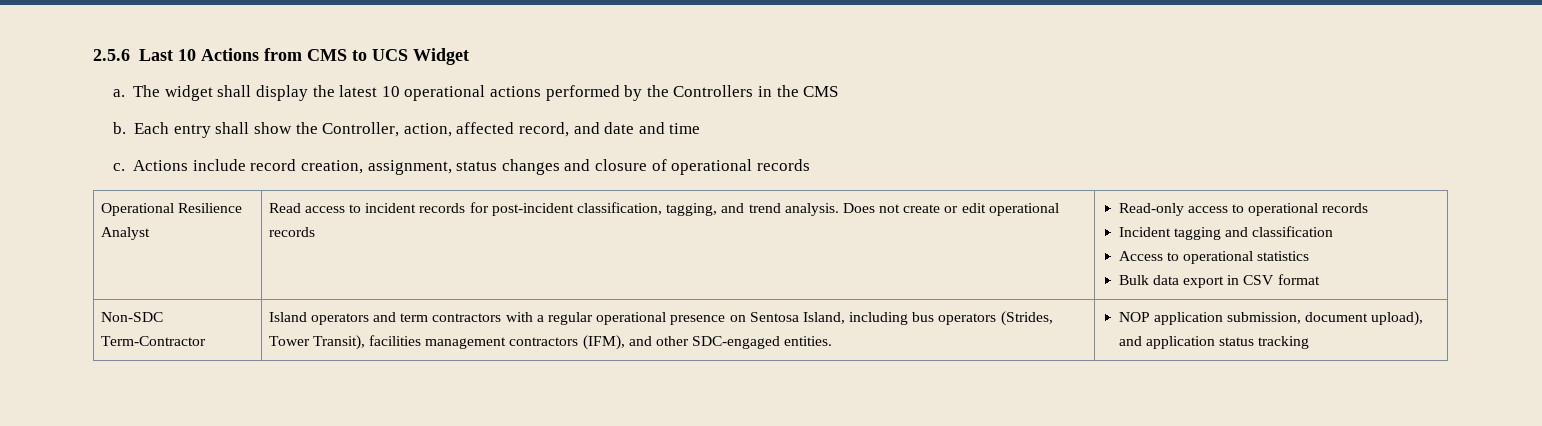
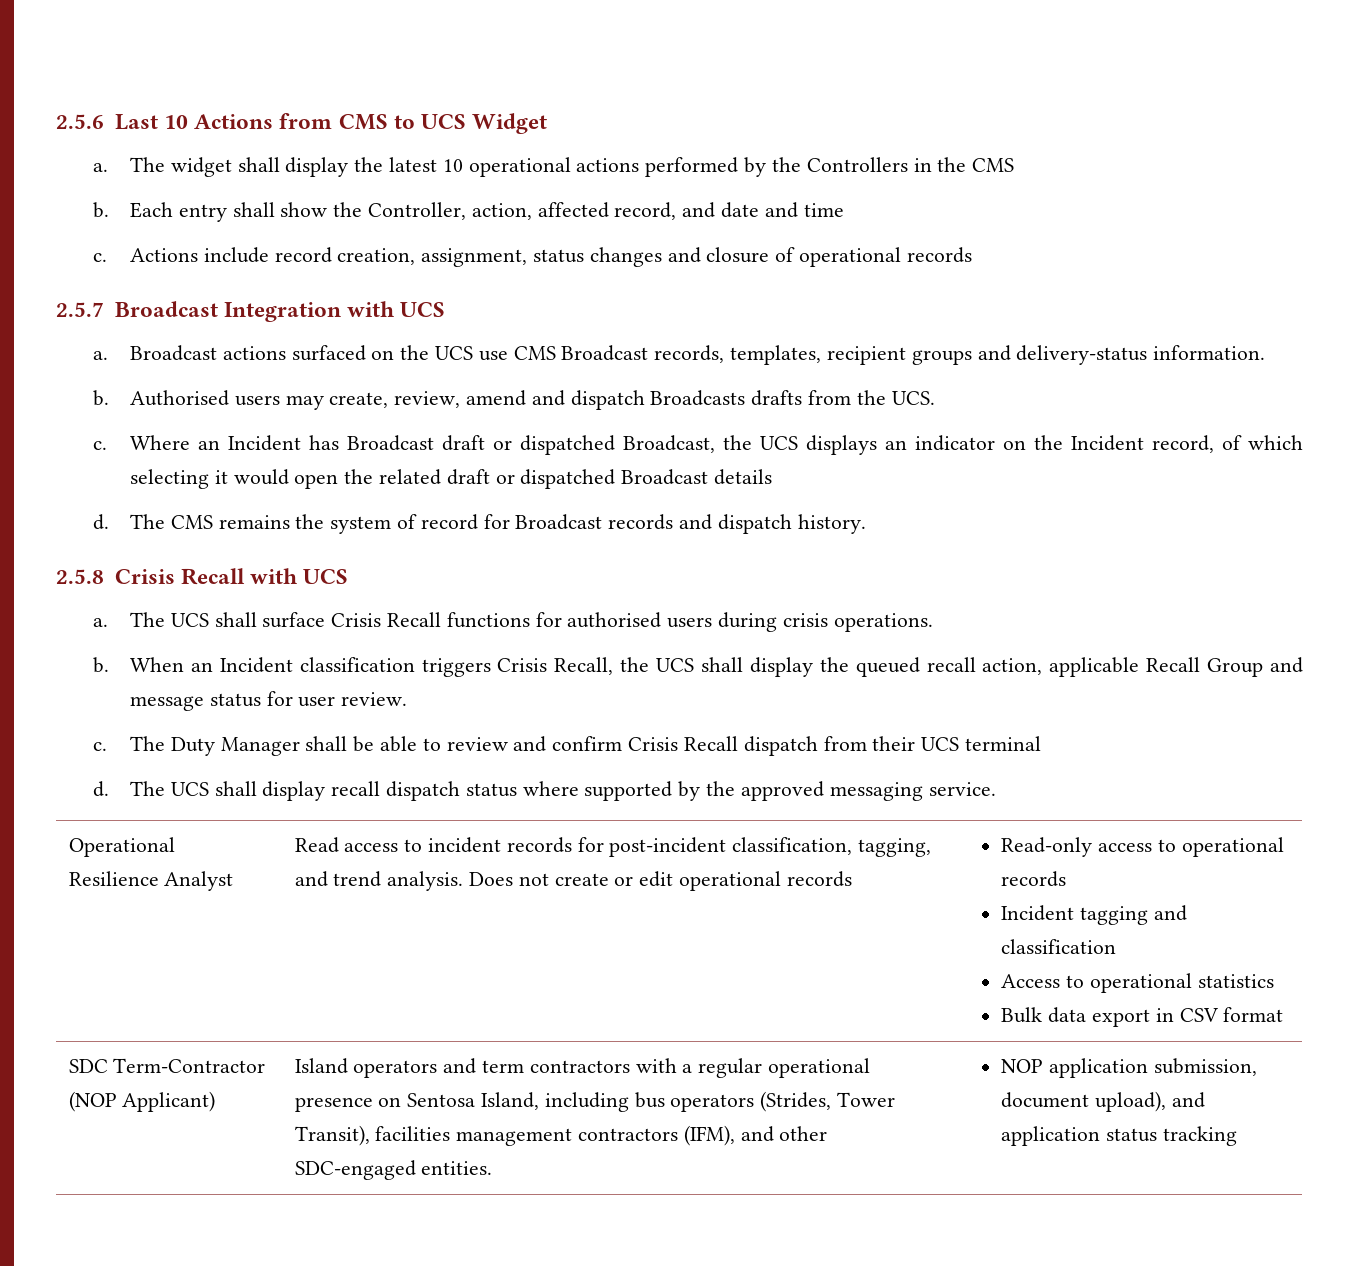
+ 2.5.7 Broadcast Integration with UCS
+ a. Broadcast actions surfaced on the UCS use CMS Broadcast records, templates, recipient groups and delivery-status information.
+ b. Authorised users may create, review, amend and dispatch Broadcasts drafts from the UCS.
+ c. Where an Incident has Broadcast draft or dispatched Broadcast, the UCS displays an indicator on the Incident record, of which selecting it would open the related draft or dispatched Broadcast details
+ d. The CMS remains the system of record for Broadcast records and dispatch history.
+ 2.5.8 Crisis Recall with UCS
+ a. The UCS shall surface Crisis Recall functions for authorised users during crisis operations.
+ b. When an Incident classification triggers Crisis Recall, the UCS shall display the queued recall action, applicable Recall Group and message status for user review.
+ c. The Duty Manager shall be able to review and confirm Crisis Recall dispatch from their UCS terminal
+ d. The UCS shall display recall dispatch status where supported by the approved messaging service.
- Non-SDC Term-Contractor | Island operators and term contractors with a regular operational presence on Sentosa Island, including bus operators (Strides, Tower Transit), facilities management contractors (IFM), and other SDC-engaged entities. | NOP application submission, document upload), and application status tracking
+ SDC Term-Contractor (NOP Applicant) | Island operators and term contractors with a regular operational presence on Sentosa Island, including bus operators (Strides, Tower Transit), facilities management contractors (IFM), and other SDC-engaged entities. | NOP application submission, document upload), and application status tracking

